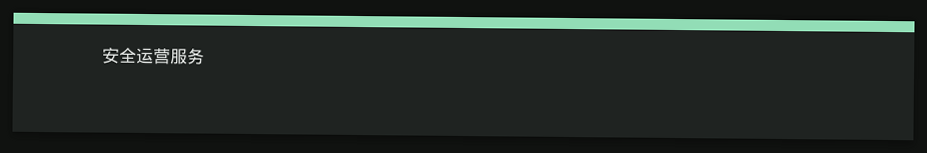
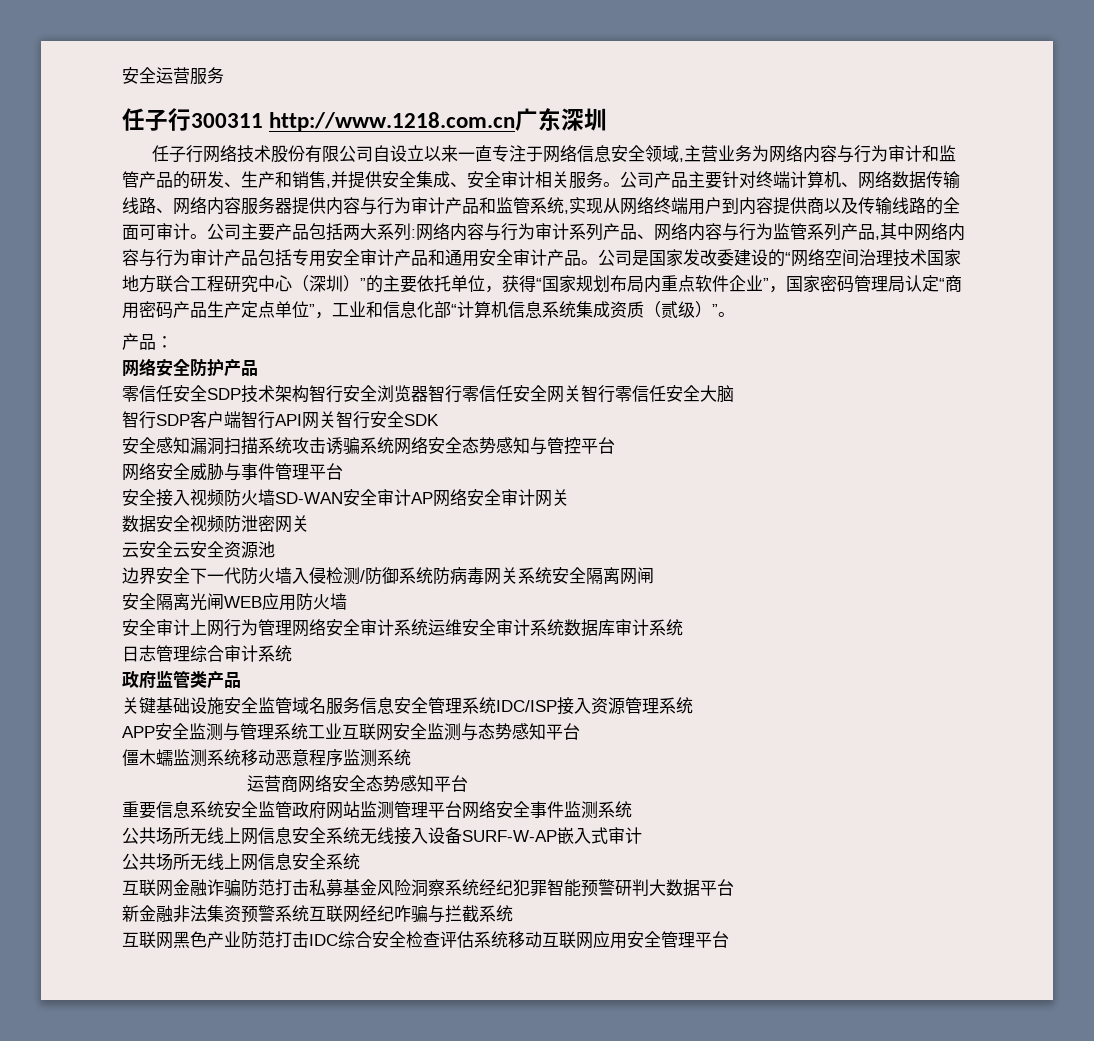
+ 任子行300311 http://www.1218.com.cn广东深圳
+ 任子行网络技术股份有限公司自设立以来一直专注于网络信息安全领域,主营业务为网络内容与行为审计和监管产品的研发、生产和销售,并提供安全集成、安全审计相关服务。公司产品主要针对终端计算机、网络数据传输线路、网络内容服务器提供内容与行为审计产品和监管系统,实现从网络终端用户到内容提供商以及传输线路的全面可审计。公司主要产品包括两大系列:网络内容与行为审计系列产品、网络内容与行为监管系列产品,其中网络内容与行为审计产品包括专用安全审计产品和通用安全审计产品。公司是国家发改委建设的“网络空间治理技术国家地方联合工程研究中心（深圳）”的主要依托单位，获得“国家规划布局内重点软件企业”，国家密码管理局认定“商用密码产品生产定点单位”，工业和信息化部“计算机信息系统集成资质（贰级）”。
+ 产品：
+ 网络安全防护产品
+ 零信任安全SDP技术架构智行安全浏览器智行零信任安全网关智行零信任安全大脑
+ 智行SDP客户端智行API网关智行安全SDK
+ 安全感知漏洞扫描系统攻击诱骗系统网络安全态势感知与管控平台
+ 网络安全威胁与事件管理平台
+ 安全接入视频防火墙SD-WAN安全审计AP网络安全审计网关
+ 数据安全视频防泄密网关
+ 云安全云安全资源池
+ 边界安全下一代防火墙入侵检测/防御系统防病毒网关系统安全隔离网闸
+ 安全隔离光闸WEB应用防火墙
+ 安全审计上网行为管理网络安全审计系统运维安全审计系统数据库审计系统
+ 日志管理综合审计系统
+ 政府监管类产品
+ 关键基础设施安全监管域名服务信息安全管理系统IDC/ISP接入资源管理系统
+ APP安全监测与管理系统工业互联网安全监测与态势感知平台
+ 僵木蠕监测系统移动恶意程序监测系统
+ 运营商网络安全态势感知平台
+ 重要信息系统安全监管政府网站监测管理平台网络安全事件监测系统
+ 公共场所无线上网信息安全系统无线接入设备SURF-W-AP嵌入式审计
+ 公共场所无线上网信息安全系统
+ 互联网金融诈骗防范打击私募基金风险洞察系统经纪犯罪智能预警研判大数据平台
+ 新金融非法集资预警系统互联网经纪咋骗与拦截系统
+ 互联网黑色产业防范打击IDC综合安全检查评估系统移动互联网应用安全管理平台

